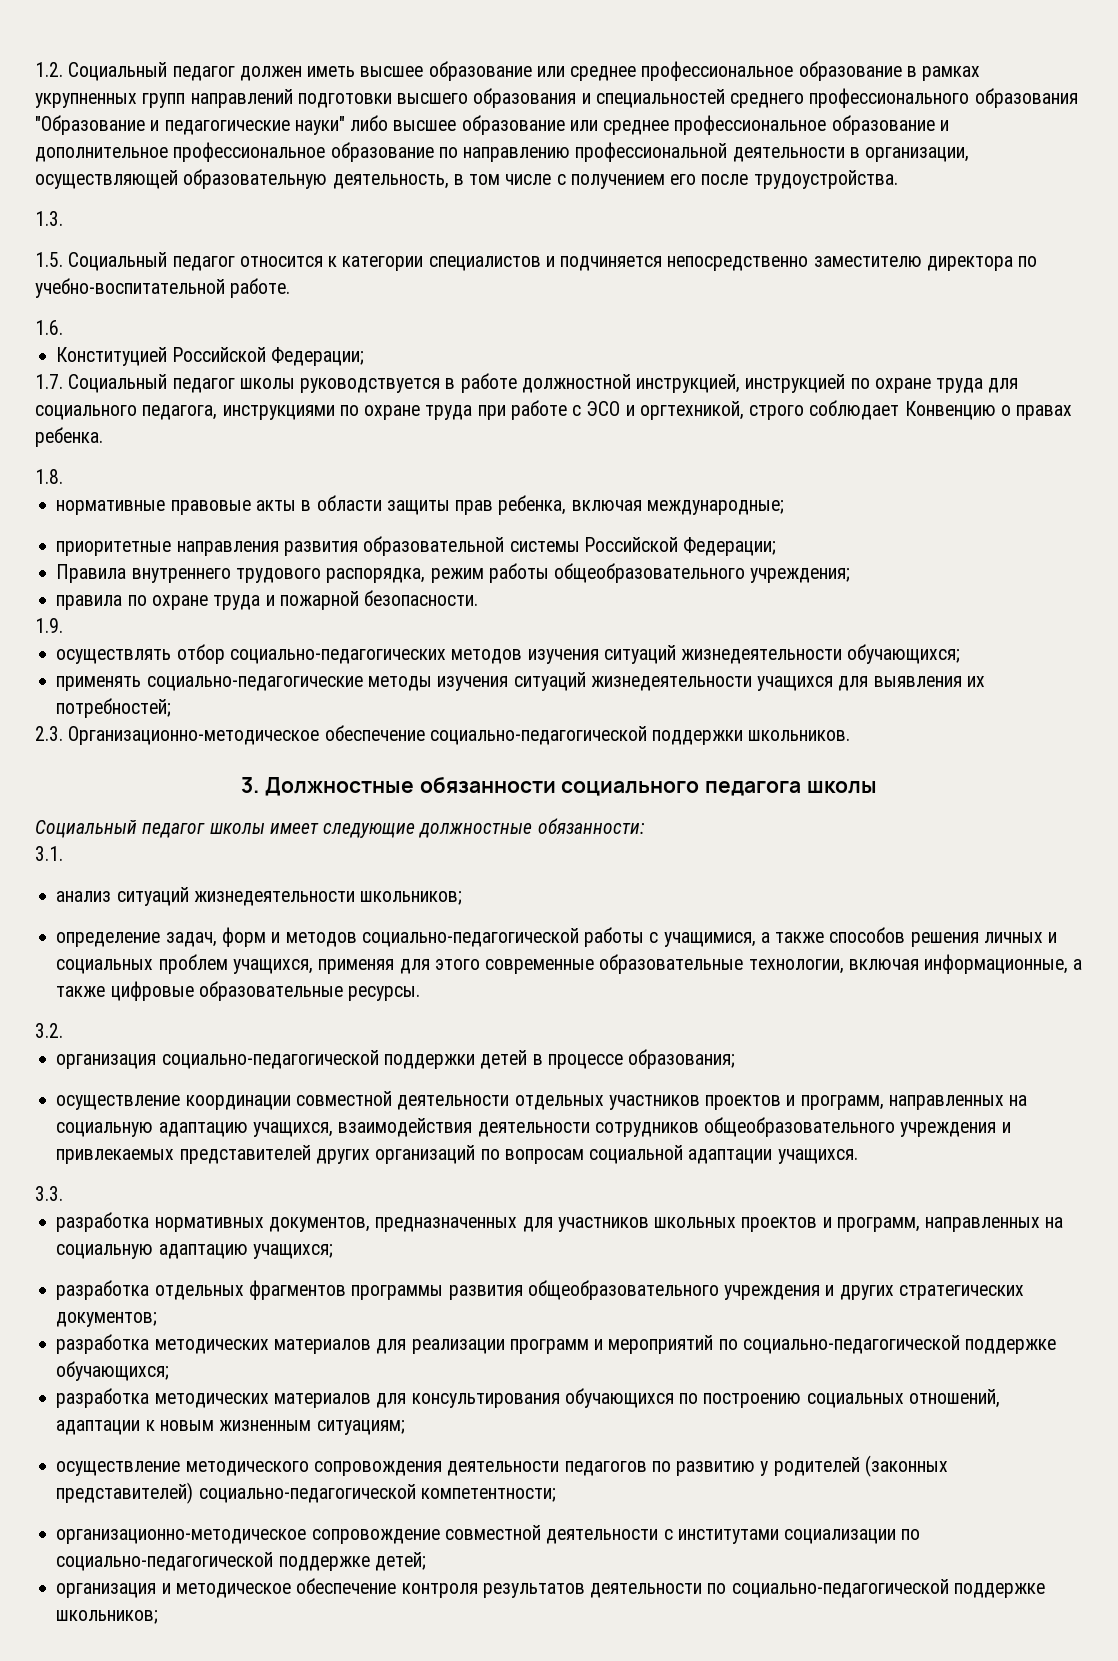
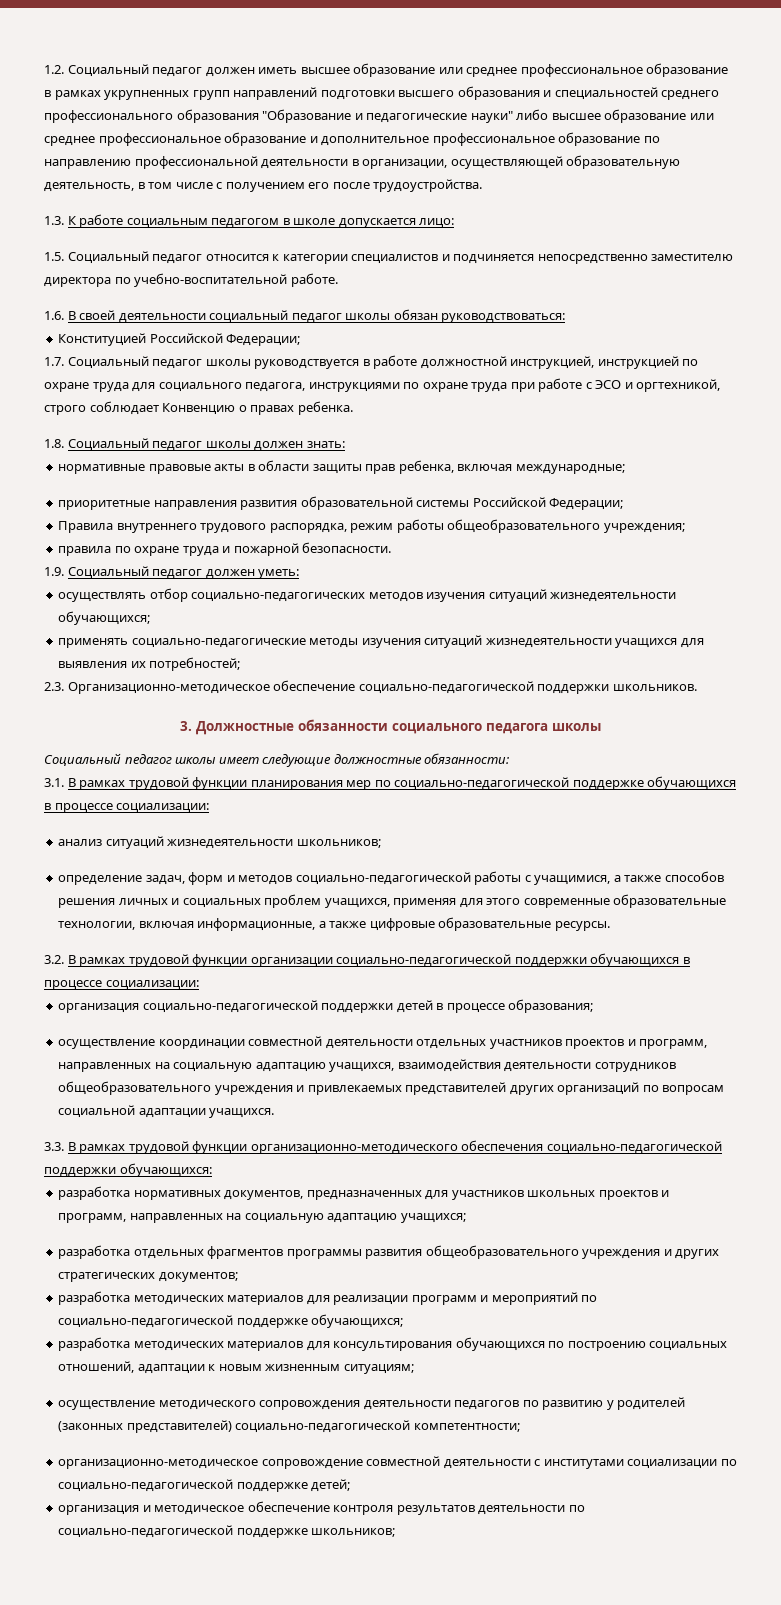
- 1.3.
+ 1.3. К работе социальным педагогом в школе допускается лицо:
- 1.6.
+ 1.6. В своей деятельности социальный педагог школы обязан руководствоваться:
- 1.8.
+ 1.8. Социальный педагог школы должен знать:
- 1.9.
+ 1.9. Социальный педагог должен уметь:
- 3.1.
+ 3.1. В рамках трудовой функции планирования мер по социально-педагогической поддержке обучающихся в процессе социализации:
- 3.2.
+ 3.2. В рамках трудовой функции организации социально-педагогической поддержки обучающихся в процессе социализации:
- 3.3.
+ 3.3. В рамках трудовой функции организационно-методического обеспечения социально-педагогической поддержки обучающихся:

